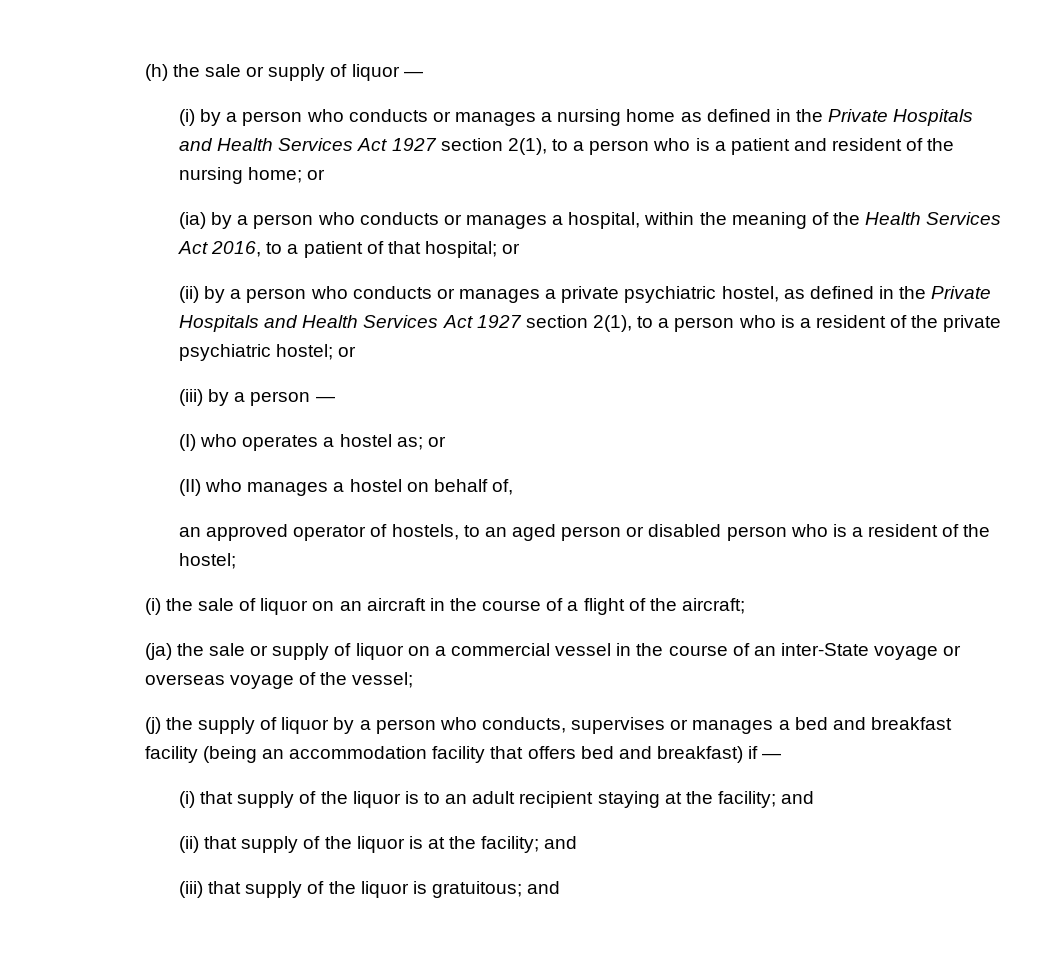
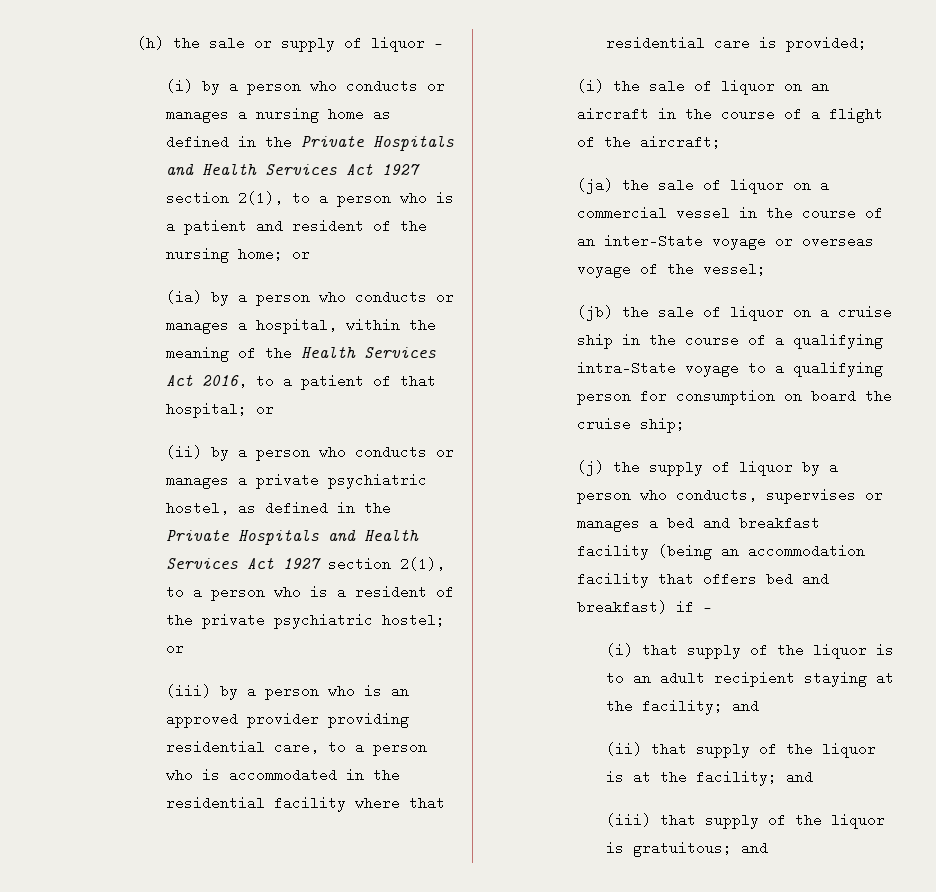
- (iii) by a person —
- (I) who operates a hostel as; or
- (II) who manages a hostel on behalf of,
- an approved operator of hostels, to an aged person or disabled person who is a resident of the hostel;
+ (iii) by a person who is an approved provider providing residential care, to a person who is accommodated in the residential facility where that residential care is provided;
- (ja) the sale or supply of liquor on a commercial vessel in the course of an inter-State voyage or overseas voyage of the vessel;
+ (ja) the sale of liquor on a commercial vessel in the course of an inter-State voyage or overseas voyage of the vessel;
+ (jb) the sale of liquor on a cruise ship in the course of a qualifying intra-State voyage to a qualifying person for consumption on board the cruise ship;

